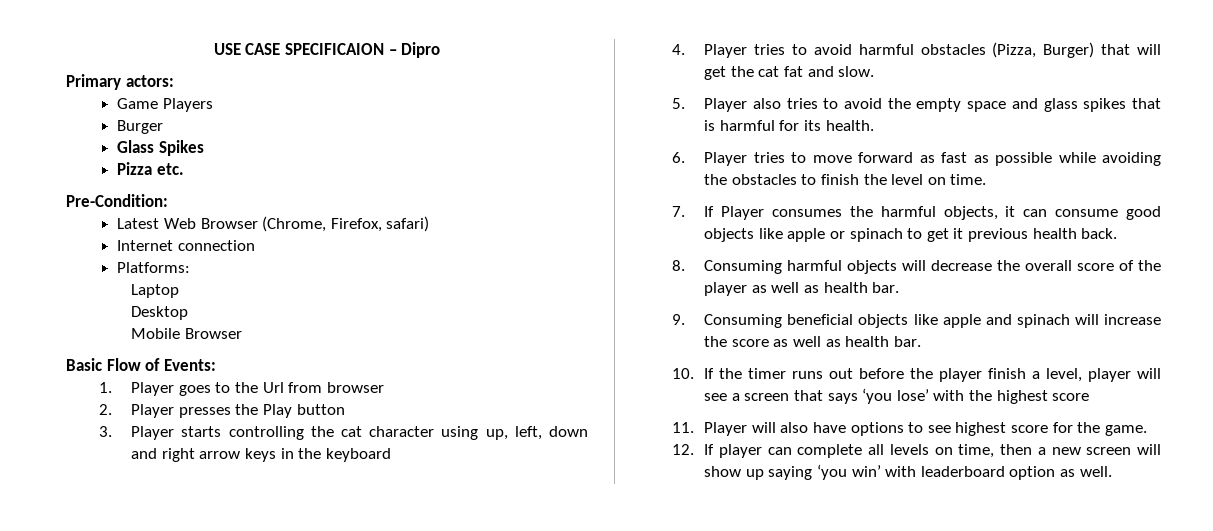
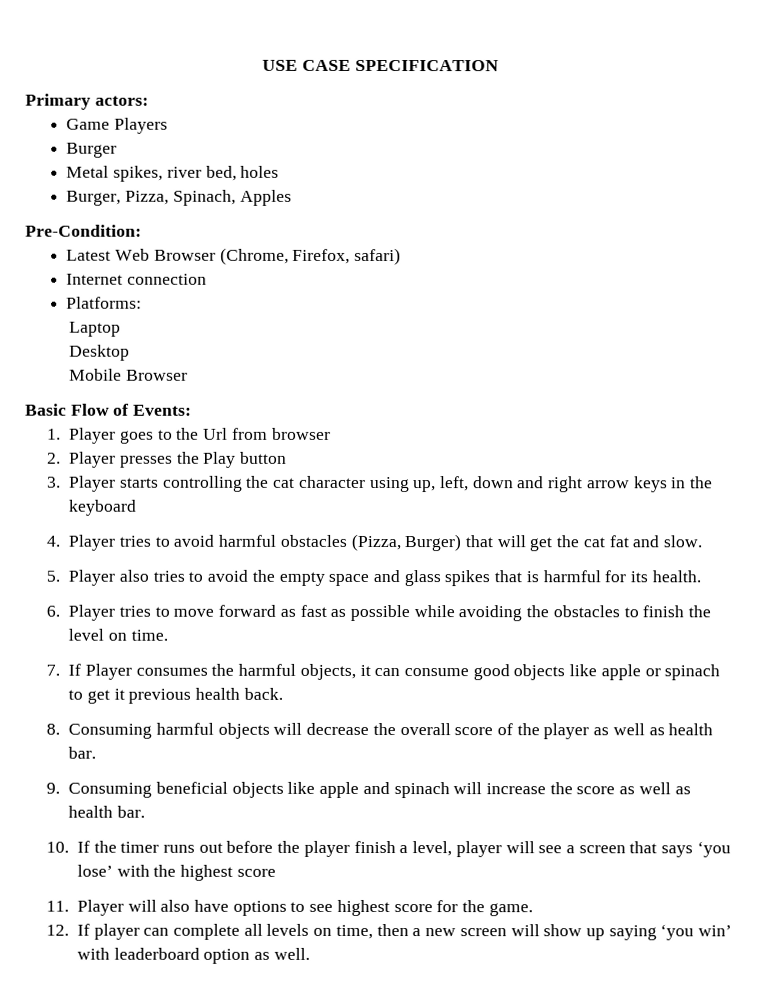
- USE CASE SPECIFICAION – Dipro
+ USE CASE SPECIFICATION
- Glass Spikes
- Pizza etc.
+ Metal spikes, river bed, holes
+ Burger, Pizza, Spinach, Apples

